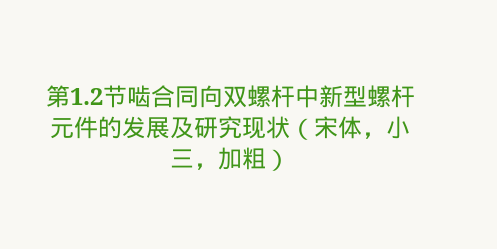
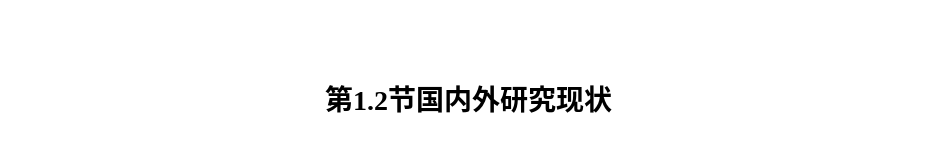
- 第1.2节啮合同向双螺杆中新型螺杆元件的发展及研究现状（宋体，小三，加粗）
+ 第1.2节国内外研究现状

